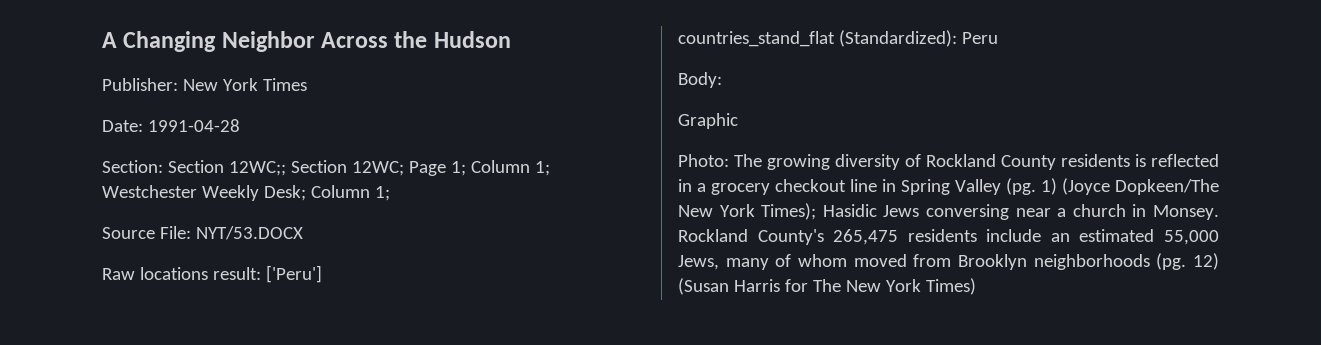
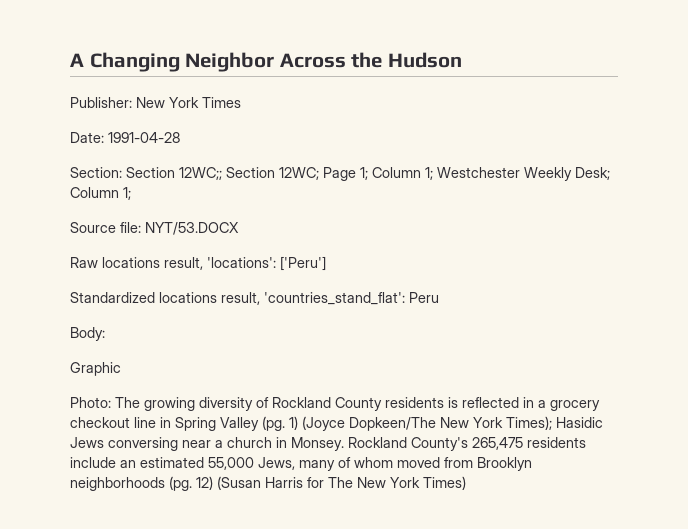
- Source File: NYT/53.DOCX
+ Source file: NYT/53.DOCX
- Raw locations result: ['Peru']
+ Raw locations result, 'locations': ['Peru']
- countries_stand_flat (Standardized): Peru
+ Standardized locations result, 'countries_stand_flat': Peru

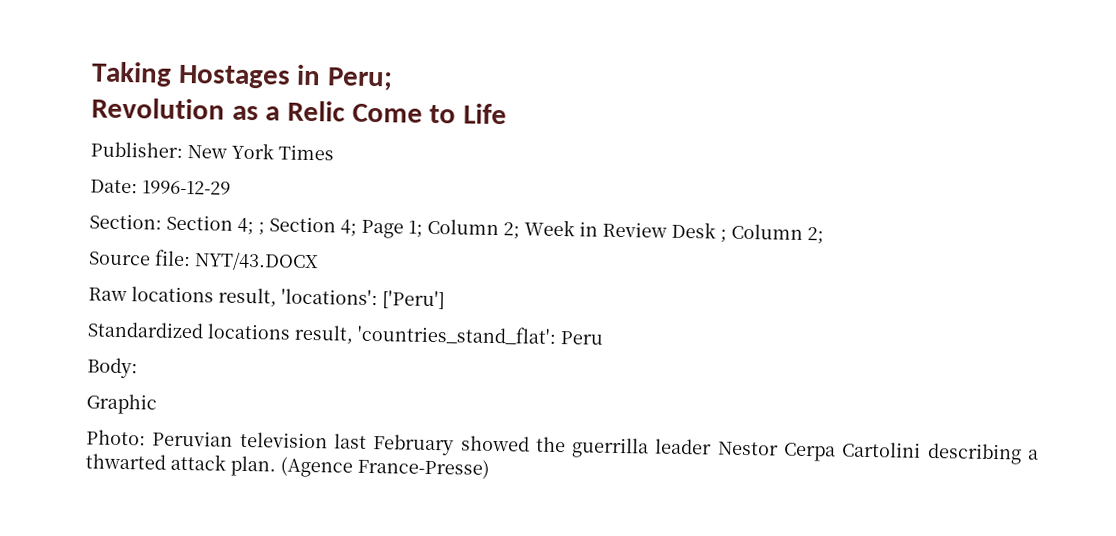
- A Changing Neighbor Across the Hudson
+ Taking Hostages in Peru;
+ Revolution as a Relic Come to Life
- Date: 1991-04-28
+ Date: 1996-12-29
- Section: Section 12WC;; Section 12WC; Page 1; Column 1; Westchester Weekly Desk; Column 1;
+ Section: Section 4; ; Section 4; Page 1; Column 2; Week in Review Desk ; Column 2;
- Source file: NYT/53.DOCX
+ Source file: NYT/43.DOCX
- Photo: The growing diversity of Rockland County residents is reflected in a grocery checkout line in Spring Valley (pg. 1) (Joyce Dopkeen/The New York Times); Hasidic Jews conversing near a church in Monsey. Rockland County's 265,475 residents include an estimated 55,000 Jews, many of whom moved from Brooklyn neighborhoods (pg. 12) (Susan Harris for The New York Times)
+ Photo: Peruvian television last February showed the guerrilla leader Nestor Cerpa Cartolini describing a thwarted attack plan. (Agence France-Presse)

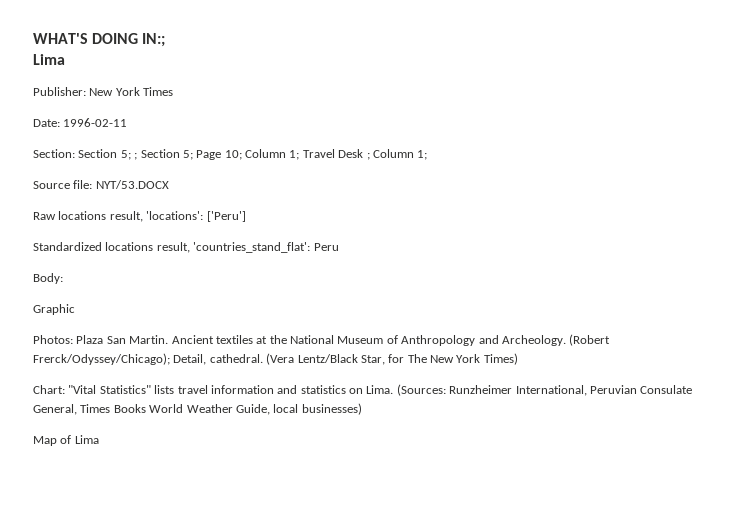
- Taking Hostages in Peru;
- Revolution as a Relic Come to Life
+ WHAT'S DOING IN:;
+ Lima
- Date: 1996-12-29
+ Date: 1996-02-11
- Section: Section 4; ; Section 4; Page 1; Column 2; Week in Review Desk ; Column 2;
+ Section: Section 5; ; Section 5; Page 10; Column 1; Travel Desk ; Column 1;
- Source file: NYT/43.DOCX
+ Source file: NYT/53.DOCX
- Photo: Peruvian television last February showed the guerrilla leader Nestor Cerpa Cartolini describing a thwarted attack plan. (Agence France-Presse)
+ Photos: Plaza San Martin. Ancient textiles at the National Museum of Anthropology and Archeology. (Robert Frerck/Odyssey/Chicago); Detail, cathedral. (Vera Lentz/Black Star, for The New York Times)
+ Chart: "Vital Statistics" lists travel information and statistics on Lima. (Sources: Runzheimer International, Peruvian Consulate General, Times Books World Weather Guide, local businesses)
+ Map of Lima

